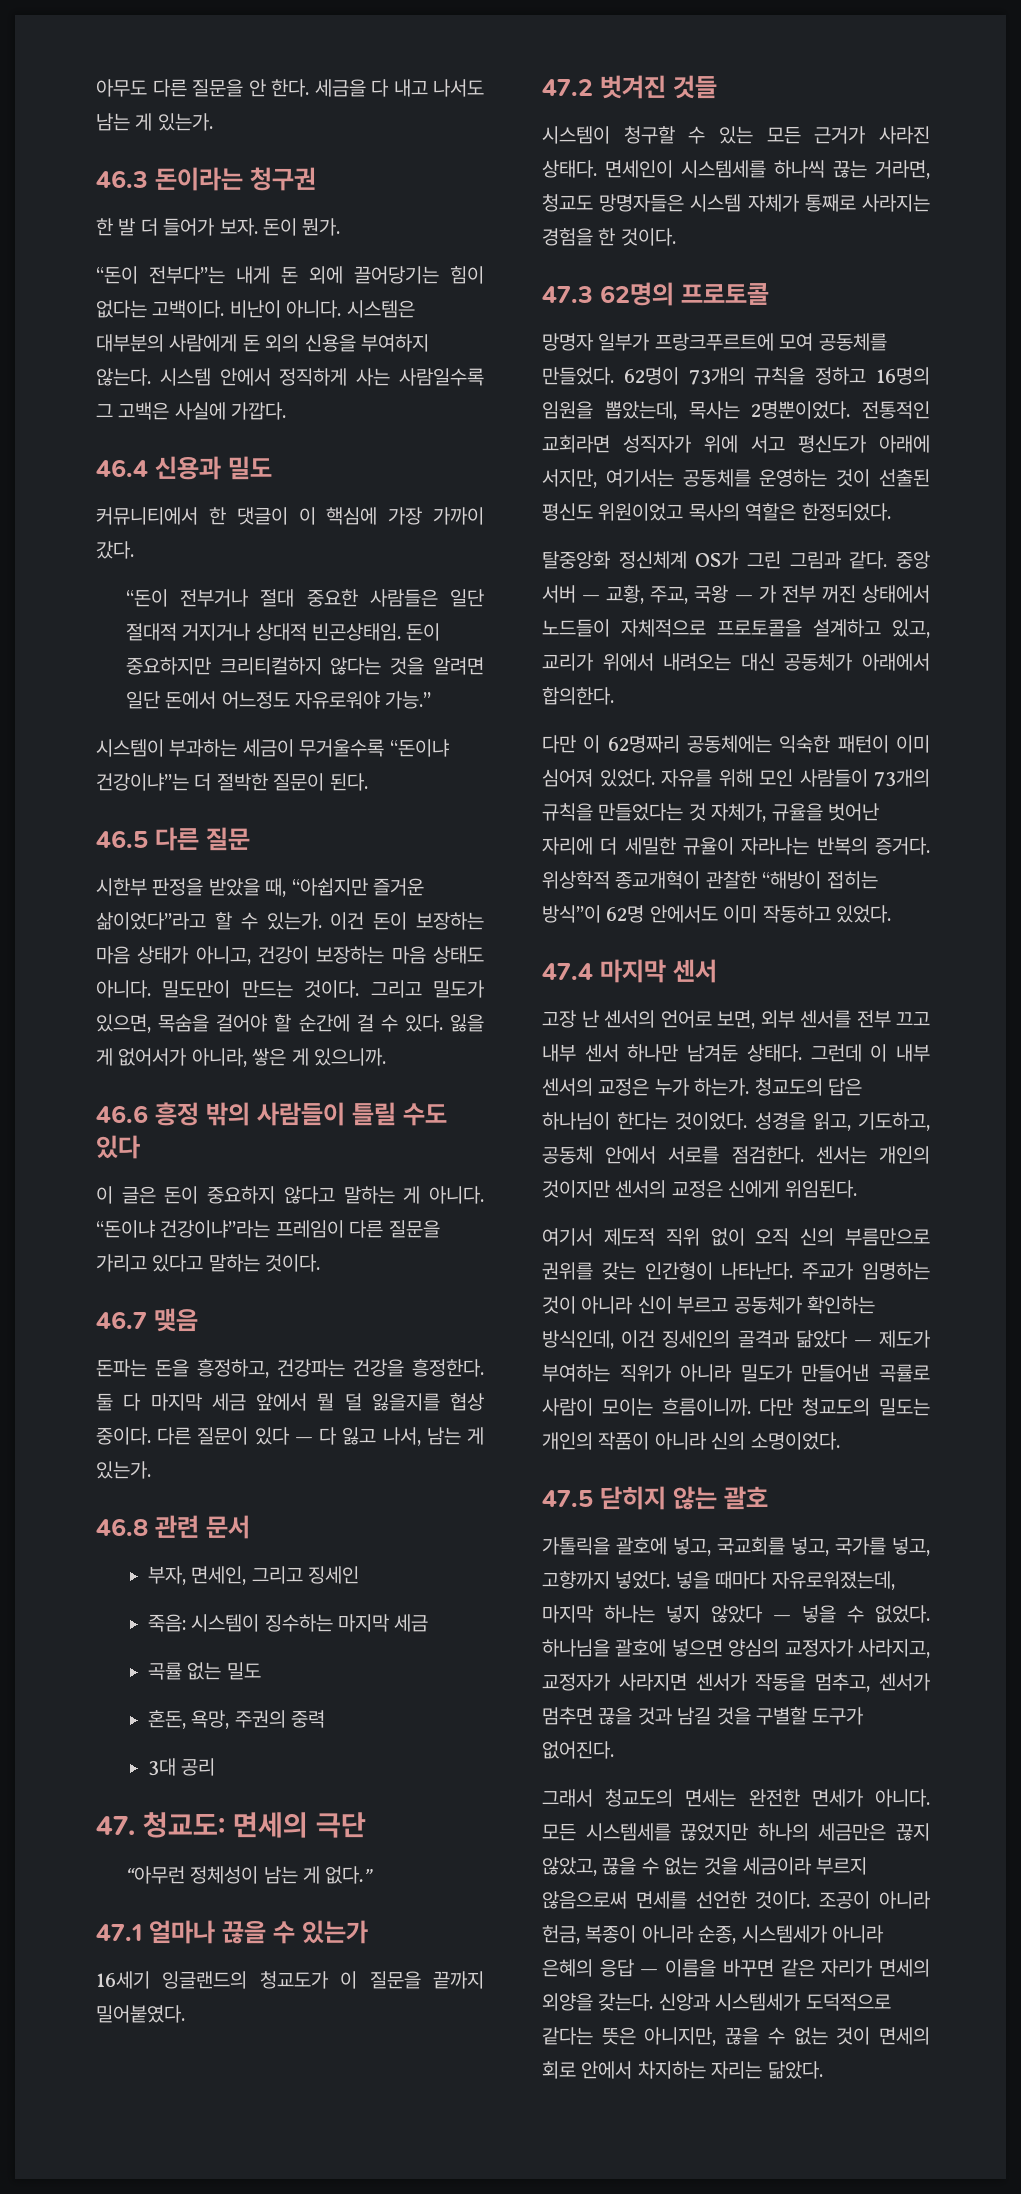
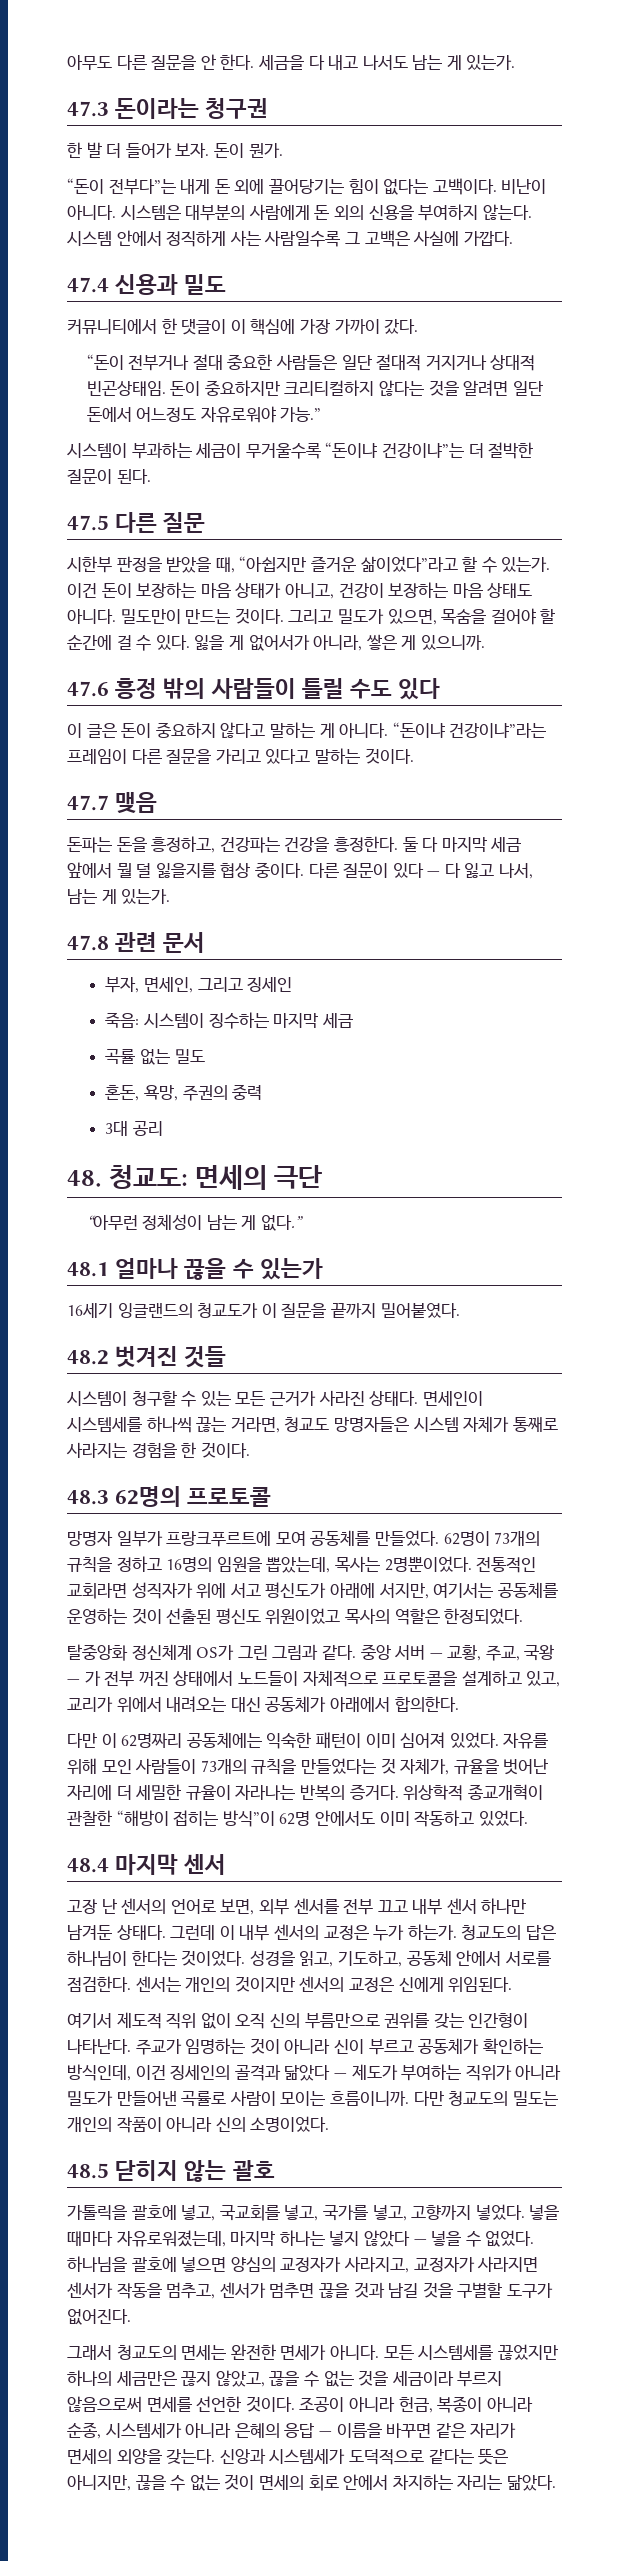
- 46.3 돈이라는 청구권
+ 47.3 돈이라는 청구권
- 46.4 신용과 밀도
+ 47.4 신용과 밀도
- 46.5 다른 질문
+ 47.5 다른 질문
- 46.6 흥정 밖의 사람들이 틀릴 수도 있다
+ 47.6 흥정 밖의 사람들이 틀릴 수도 있다
- 46.7 맺음
+ 47.7 맺음
- 46.8 관련 문서
+ 47.8 관련 문서
- 47. 청교도: 면세의 극단
+ 48. 청교도: 면세의 극단
- 47.1 얼마나 끊을 수 있는가
+ 48.1 얼마나 끊을 수 있는가
- 47.2 벗겨진 것들
+ 48.2 벗겨진 것들
- 47.3 62명의 프로토콜
+ 48.3 62명의 프로토콜
- 47.4 마지막 센서
+ 48.4 마지막 센서
- 47.5 닫히지 않는 괄호
+ 48.5 닫히지 않는 괄호

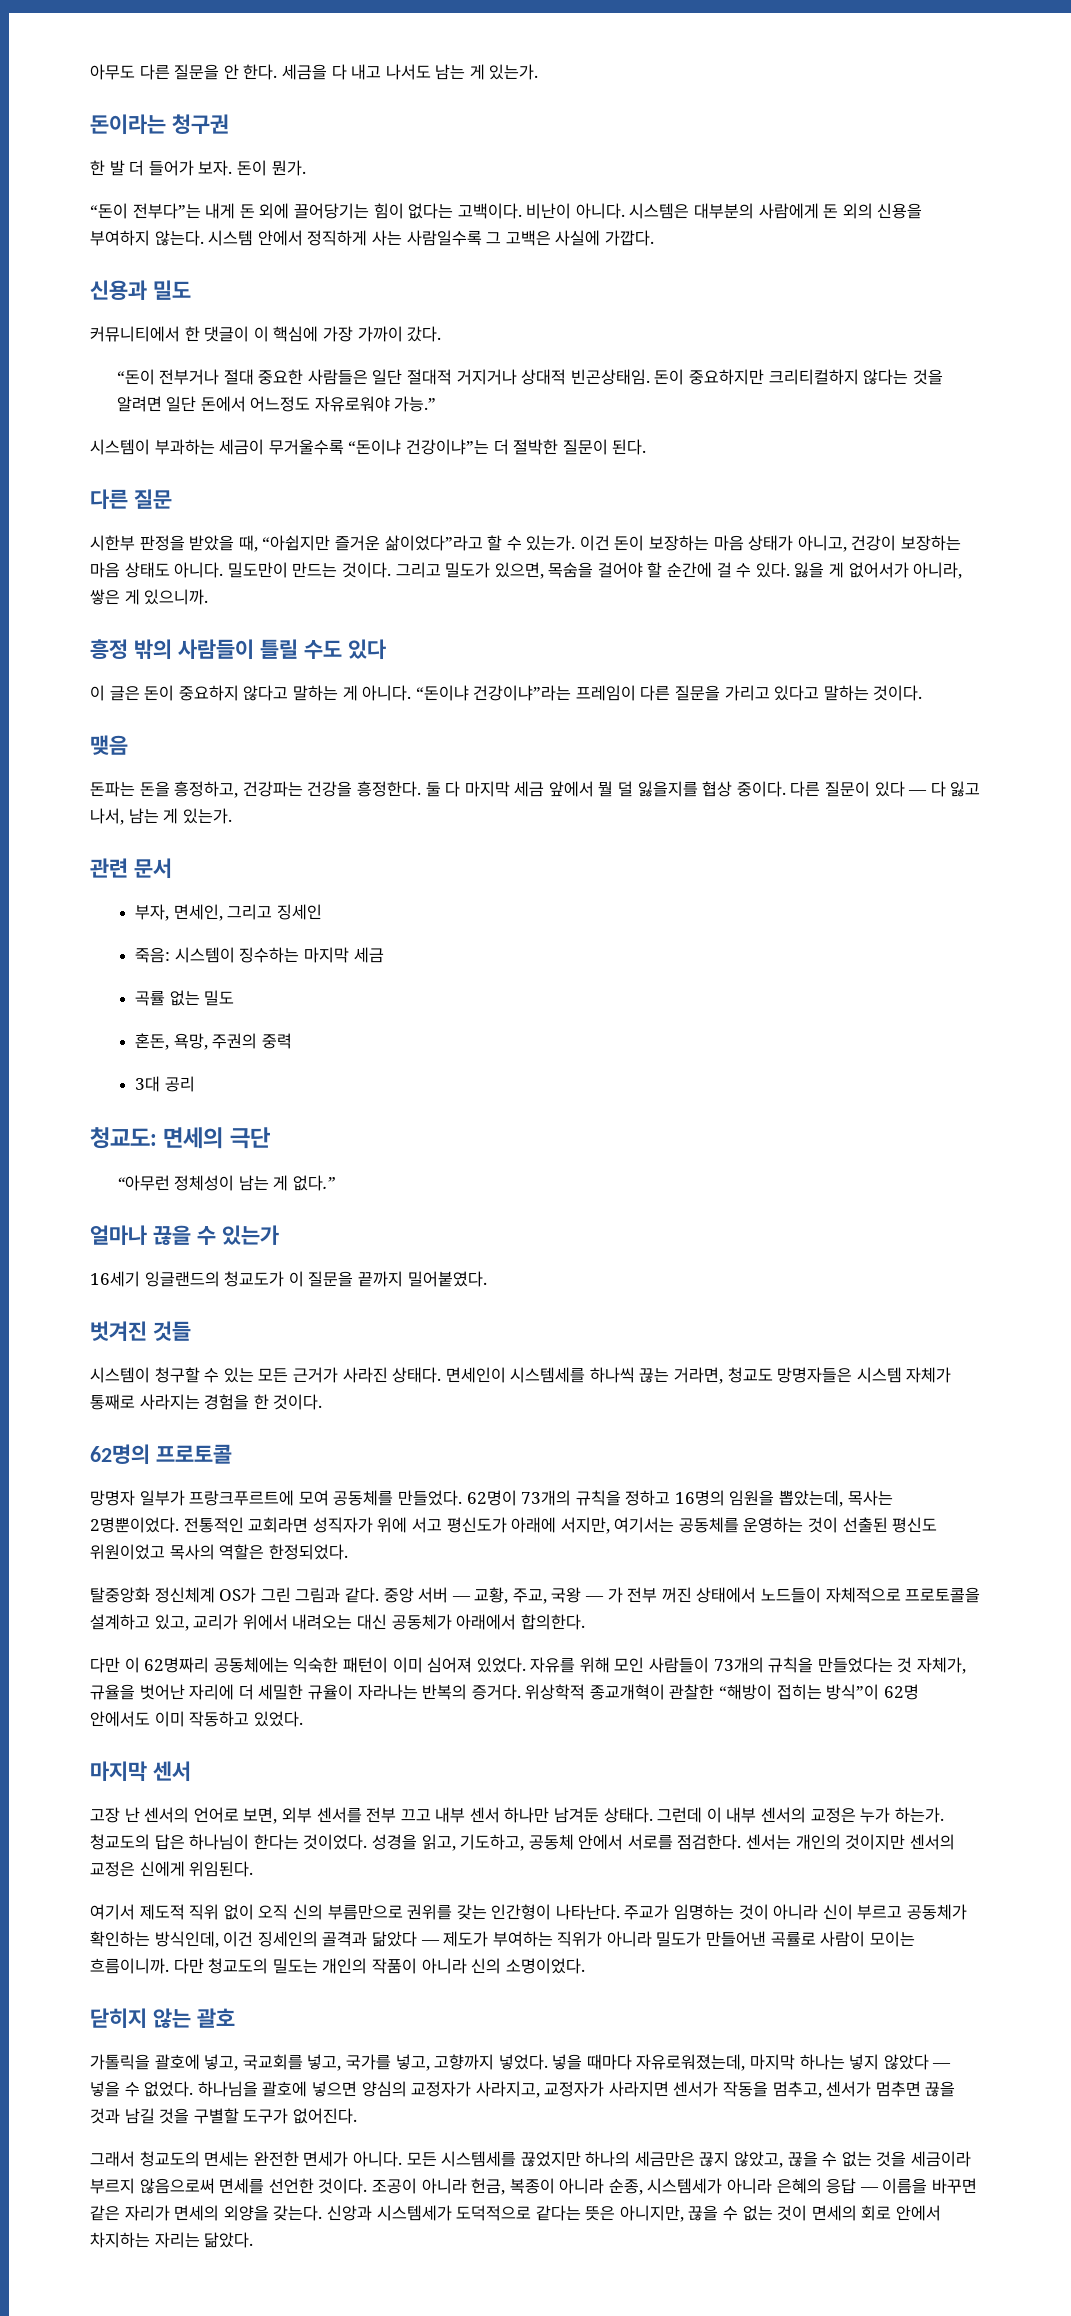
- 47.3 돈이라는 청구권
+ 돈이라는 청구권
- 47.4 신용과 밀도
+ 신용과 밀도
- 47.5 다른 질문
+ 다른 질문
- 47.6 흥정 밖의 사람들이 틀릴 수도 있다
+ 흥정 밖의 사람들이 틀릴 수도 있다
- 47.7 맺음
+ 맺음
- 47.8 관련 문서
+ 관련 문서
- 48. 청교도: 면세의 극단
+ 청교도: 면세의 극단
- 48.1 얼마나 끊을 수 있는가
+ 얼마나 끊을 수 있는가
- 48.2 벗겨진 것들
+ 벗겨진 것들
- 48.3 62명의 프로토콜
+ 62명의 프로토콜
- 48.4 마지막 센서
+ 마지막 센서
- 48.5 닫히지 않는 괄호
+ 닫히지 않는 괄호

